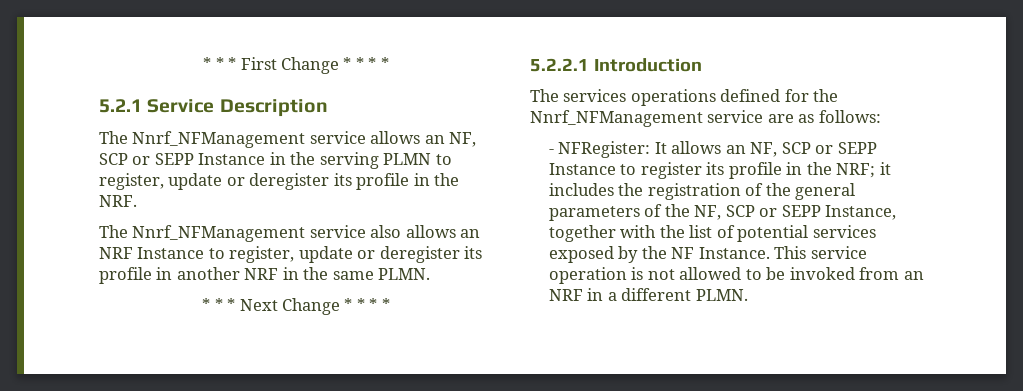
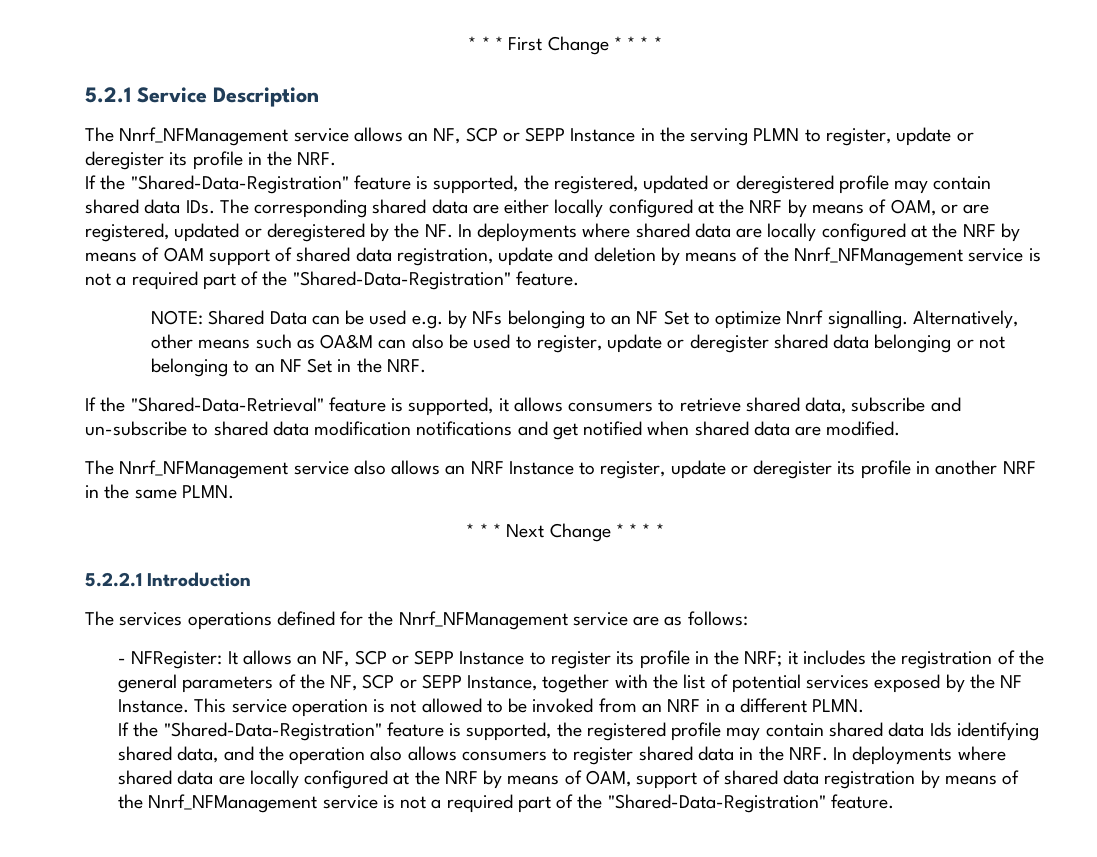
+ If the "Shared-Data-Registration" feature is supported, the registered, updated or deregistered profile may contain shared data IDs. The corresponding shared data are either locally configured at the NRF by means of OAM, or are registered, updated or deregistered by the NF. In deployments where shared data are locally configured at the NRF by means of OAM support of shared data registration, update and deletion by means of the Nnrf_NFManagement service is not a required part of the "Shared-Data-Registration" feature.
+ NOTE: Shared Data can be used e.g. by NFs belonging to an NF Set to optimize Nnrf signalling. Alternatively, other means such as OA&M can also be used to register, update or deregister shared data belonging or not belonging to an NF Set in the NRF.
+ If the "Shared-Data-Retrieval" feature is supported, it allows consumers to retrieve shared data, subscribe and un-subscribe to shared data modification notifications and get notified when shared data are modified.
+ If the "Shared-Data-Registration" feature is supported, the registered profile may contain shared data Ids identifying shared data, and the operation also allows consumers to register shared data in the NRF. In deployments where shared data are locally configured at the NRF by means of OAM, support of shared data registration by means of the Nnrf_NFManagement service is not a required part of the "Shared-Data-Registration" feature.

